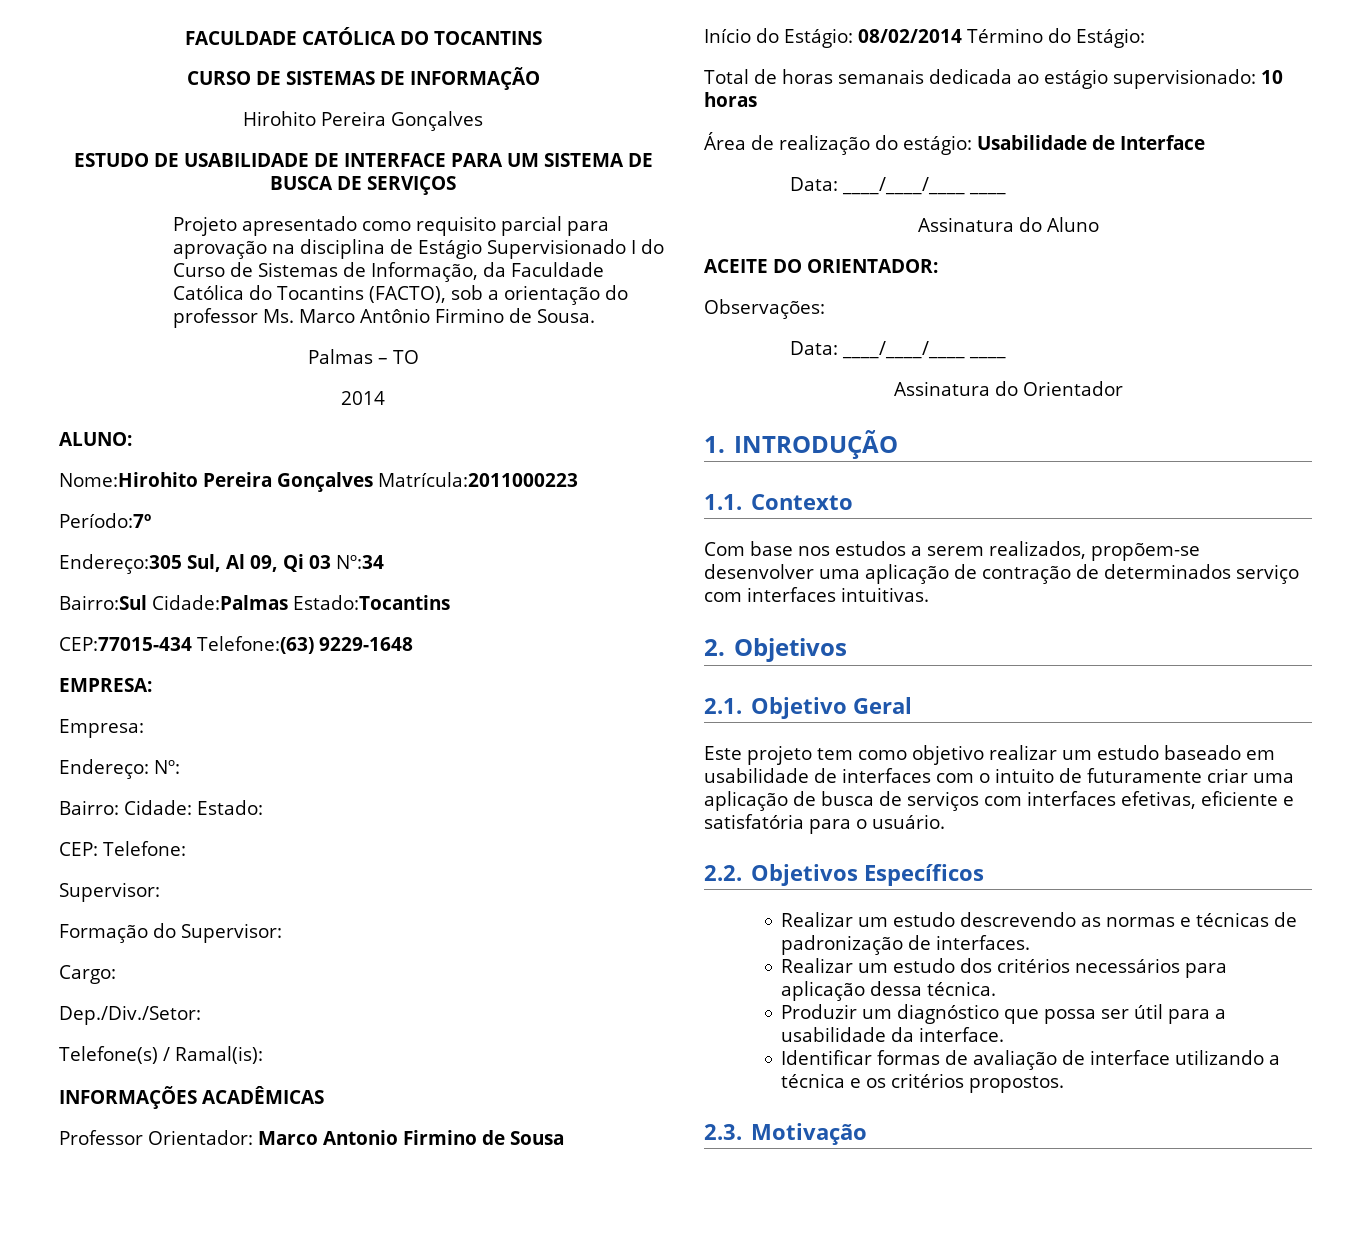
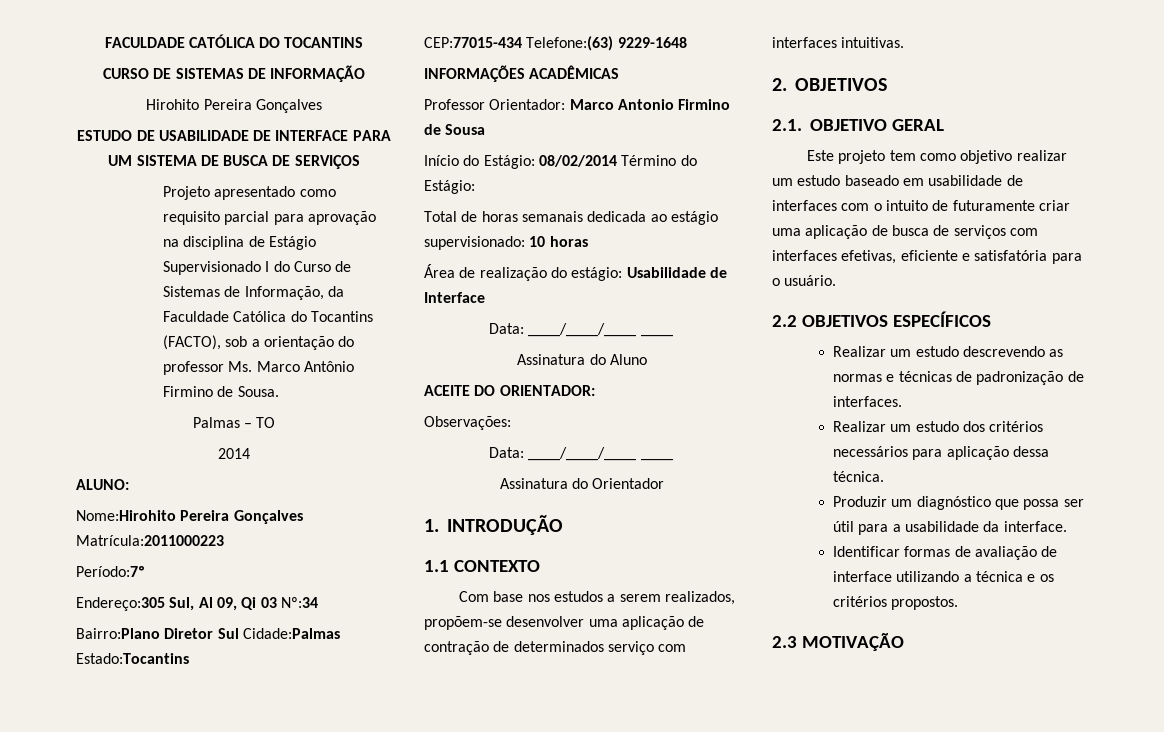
- Bairro:Sul Cidade:Palmas Estado:Tocantins
+ Bairro:Plano Diretor Sul Cidade:Palmas Estado:Tocantins
- EMPRESA:
- Empresa:
- Endereço: Nº:
- Bairro: Cidade: Estado:
- CEP: Telefone:
- Supervisor:
- Formação do Supervisor:
- Cargo:
- Dep./Div./Setor:
- Telefone(s) / Ramal(is):
- 1.1. Contexto
+ 1.1 CONTEXTO
- 2. Objetivos
+ 2. OBJETIVOS
- 2.1. Objetivo Geral
+ 2.1. OBJETIVO GERAL
- 2.2. Objetivos Específicos
+ 2.2 OBJETIVOS ESPECÍFICOS
- 2.3. Motivação
+ 2.3 MOTIVAÇÃO

